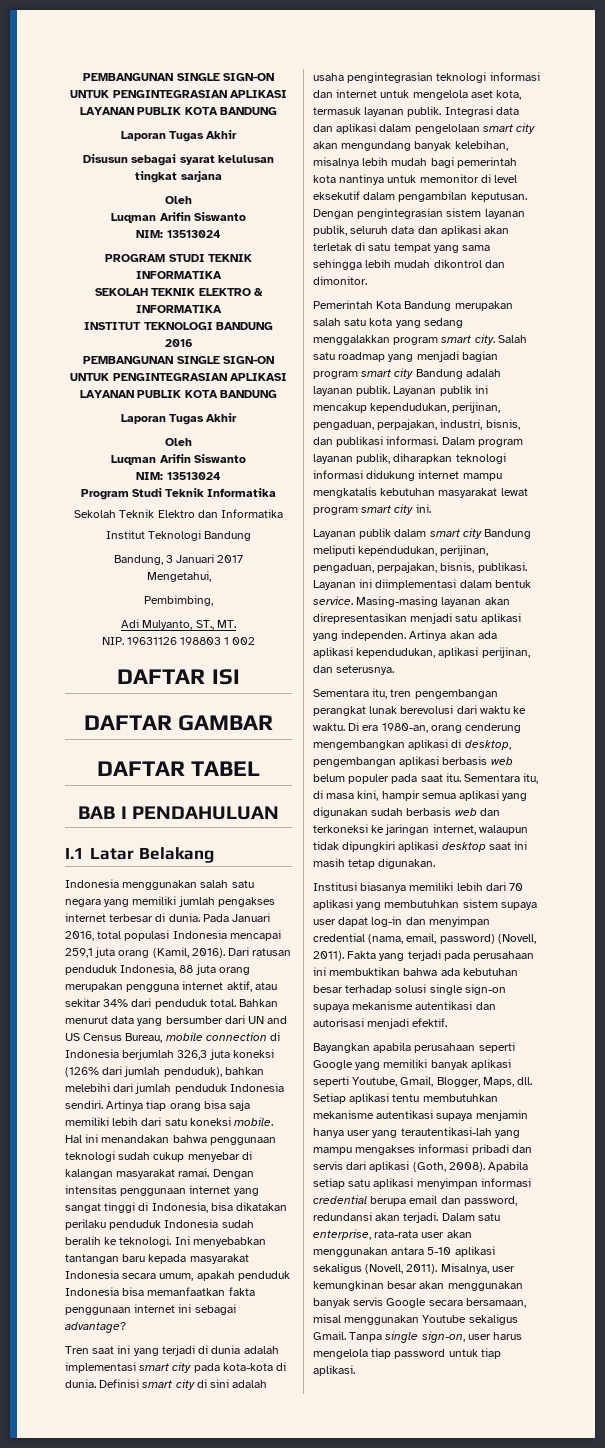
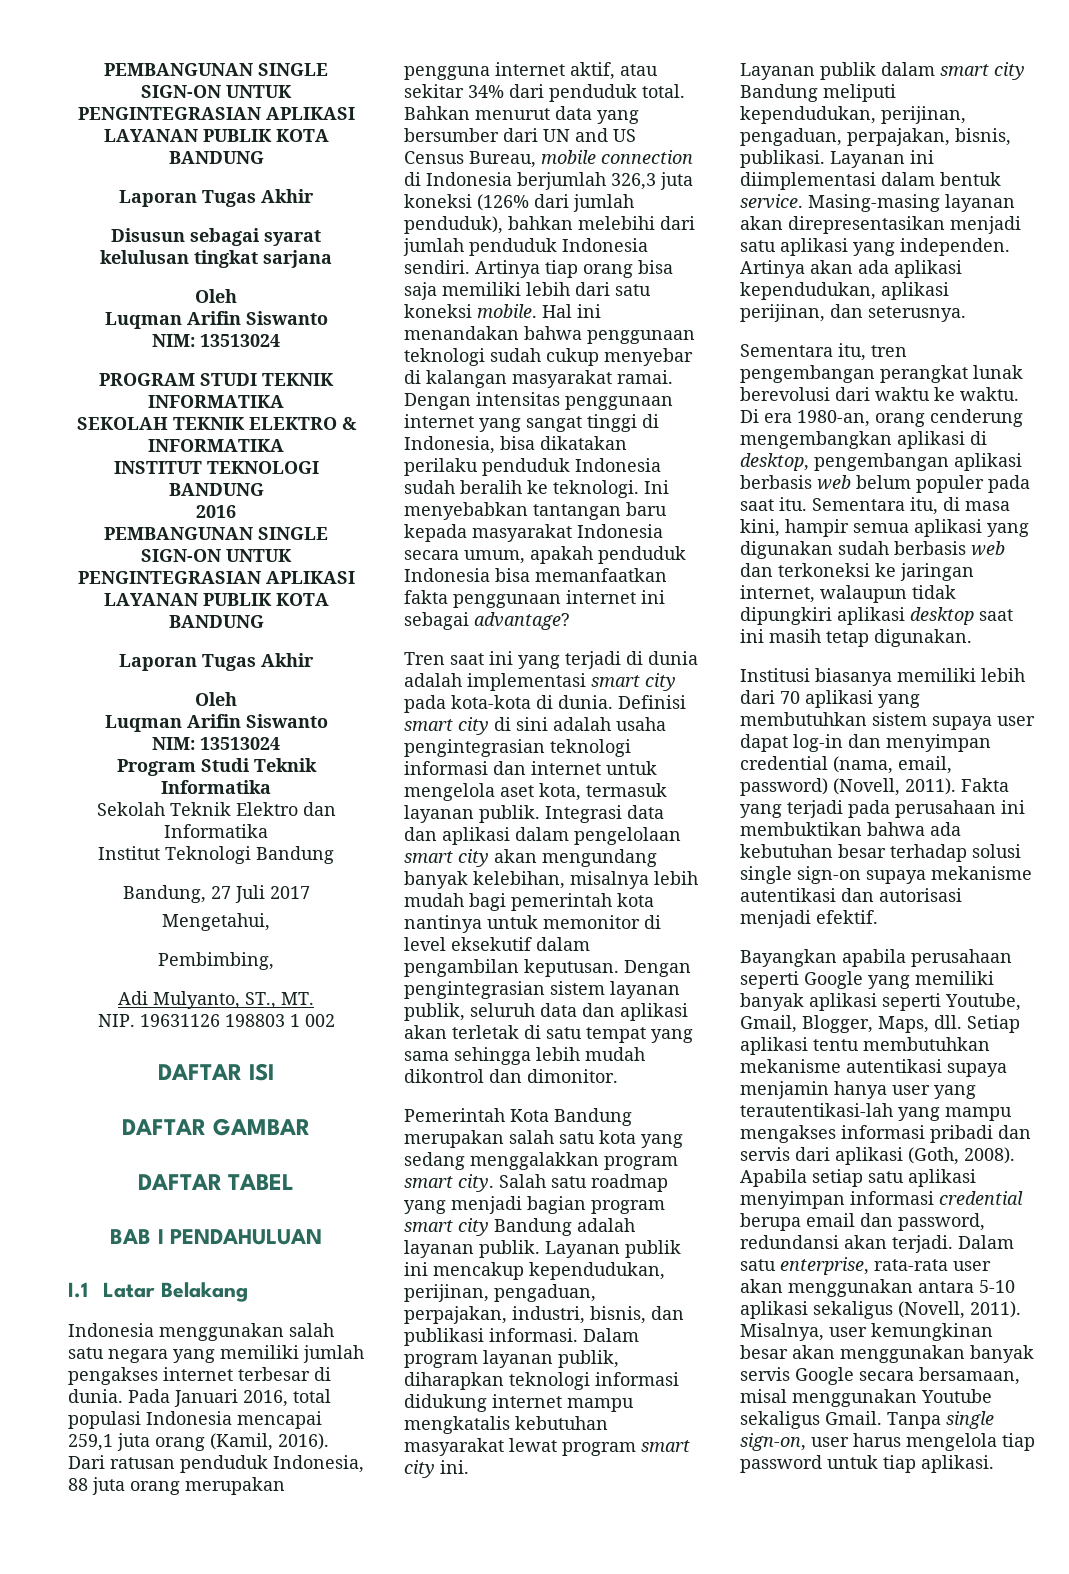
- Bandung, 3 Januari 2017
+ Bandung, 27 Juli 2017

